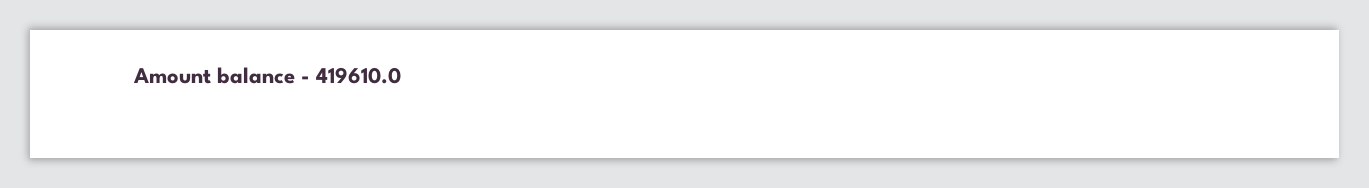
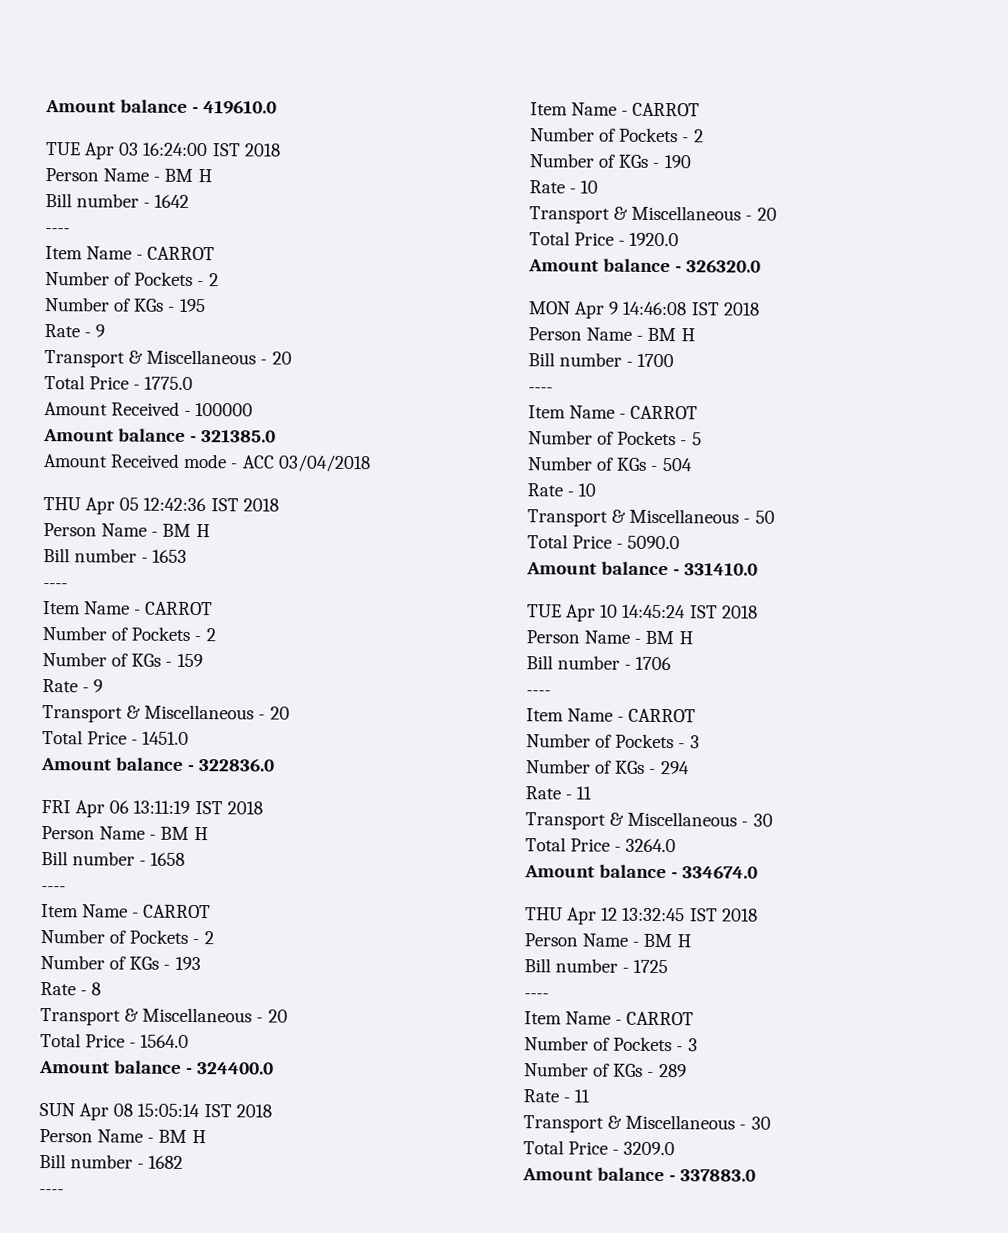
+ TUE Apr 03 16:24:00 IST 2018
+ Person Name - BM H
+ Bill number - 1642
+ ----
+ Item Name - CARROT
+ Number of Pockets - 2
+ Number of KGs - 195
+ Rate - 9
+ Transport & Miscellaneous - 20
+ Total Price - 1775.0
+ Amount Received - 100000
+ Amount balance - 321385.0
+ Amount Received mode - ACC 03/04/2018
+ THU Apr 05 12:42:36 IST 2018
+ Person Name - BM H
+ Bill number - 1653
+ ----
+ Item Name - CARROT
+ Number of Pockets - 2
+ Number of KGs - 159
+ Rate - 9
+ Transport & Miscellaneous - 20
+ Total Price - 1451.0
+ Amount balance - 322836.0
+ FRI Apr 06 13:11:19 IST 2018
+ Person Name - BM H
+ Bill number - 1658
+ ----
+ Item Name - CARROT
+ Number of Pockets - 2
+ Number of KGs - 193
+ Rate - 8
+ Transport & Miscellaneous - 20
+ Total Price - 1564.0
+ Amount balance - 324400.0
+ SUN Apr 08 15:05:14 IST 2018
+ Person Name - BM H
+ Bill number - 1682
+ ----
+ Item Name - CARROT
+ Number of Pockets - 2
+ Number of KGs - 190
+ Rate - 10
+ Transport & Miscellaneous - 20
+ Total Price - 1920.0
+ Amount balance - 326320.0
+ MON Apr 9 14:46:08 IST 2018
+ Person Name - BM H
+ Bill number - 1700
+ ----
+ Item Name - CARROT
+ Number of Pockets - 5
+ Number of KGs - 504
+ Rate - 10
+ Transport & Miscellaneous - 50
+ Total Price - 5090.0
+ Amount balance - 331410.0
+ TUE Apr 10 14:45:24 IST 2018
+ Person Name - BM H
+ Bill number - 1706
+ ----
+ Item Name - CARROT
+ Number of Pockets - 3
+ Number of KGs - 294
+ Rate - 11
+ Transport & Miscellaneous - 30
+ Total Price - 3264.0
+ Amount balance - 334674.0
+ THU Apr 12 13:32:45 IST 2018
+ Person Name - BM H
+ Bill number - 1725
+ ----
+ Item Name - CARROT
+ Number of Pockets - 3
+ Number of KGs - 289
+ Rate - 11
+ Transport & Miscellaneous - 30
+ Total Price - 3209.0
+ Amount balance - 337883.0

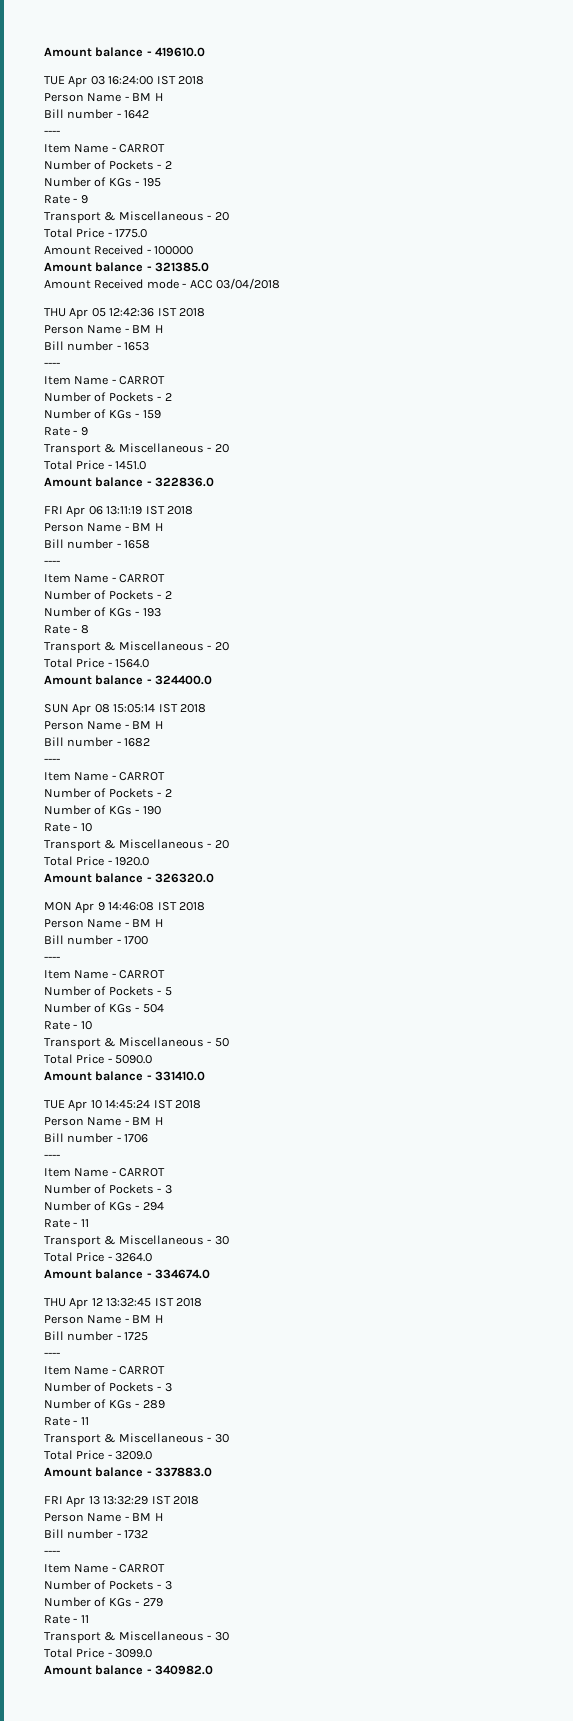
+ FRI Apr 13 13:32:29 IST 2018
+ Person Name - BM H
+ Bill number - 1732
+ ----
+ Item Name - CARROT
+ Number of Pockets - 3
+ Number of KGs - 279
+ Rate - 11
+ Transport & Miscellaneous - 30
+ Total Price - 3099.0
+ Amount balance - 340982.0

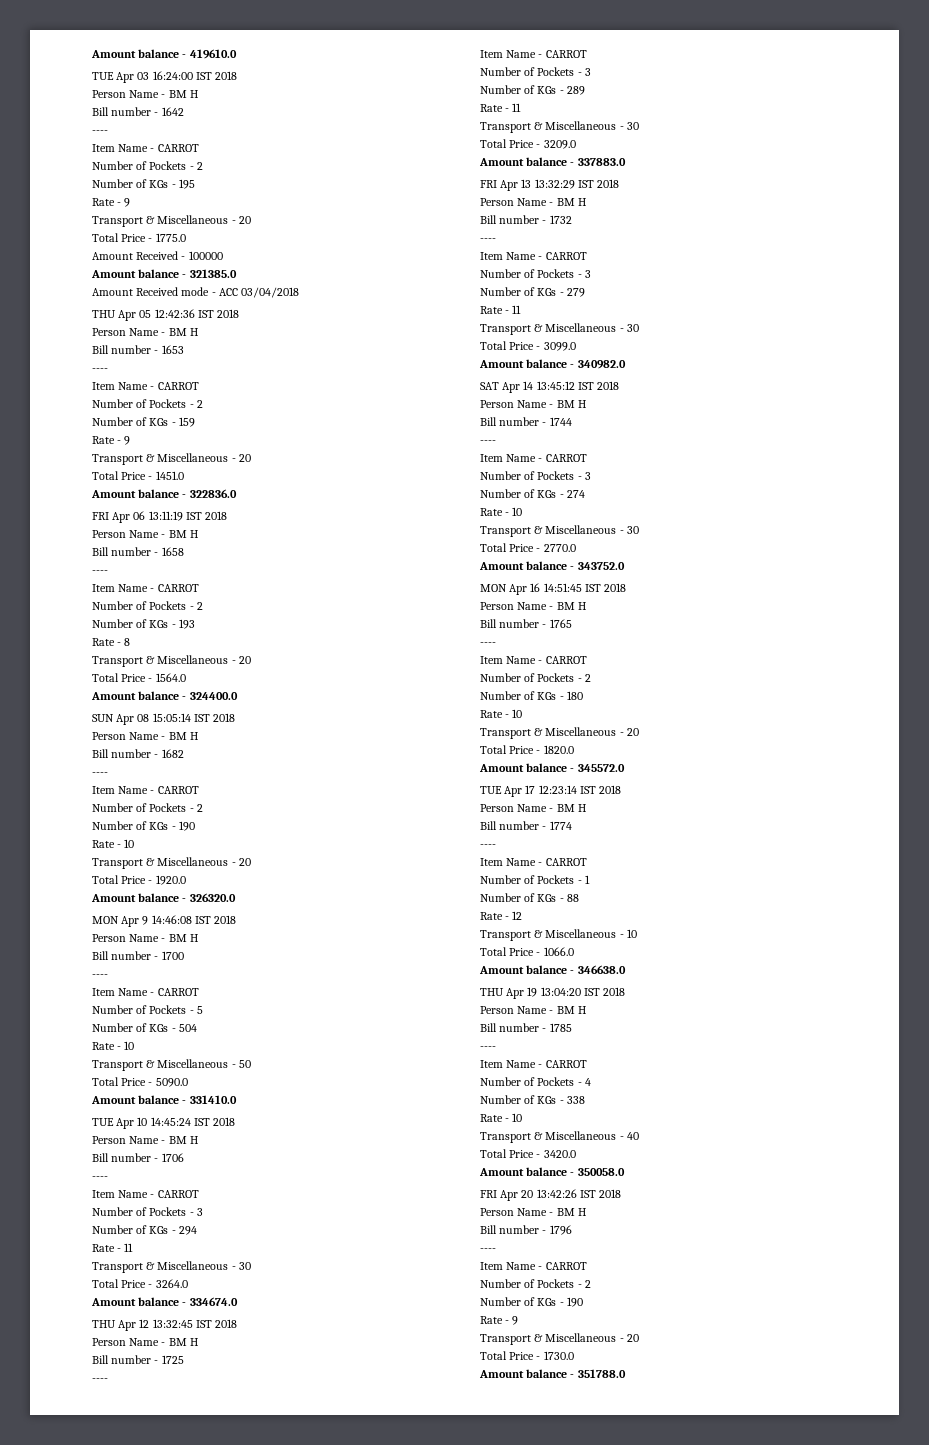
+ SAT Apr 14 13:45:12 IST 2018
+ Person Name - BM H
+ Bill number - 1744
+ ----
+ Item Name - CARROT
+ Number of Pockets - 3
+ Number of KGs - 274
+ Rate - 10
+ Transport & Miscellaneous - 30
+ Total Price - 2770.0
+ Amount balance - 343752.0
+ MON Apr 16 14:51:45 IST 2018
+ Person Name - BM H
+ Bill number - 1765
+ ----
+ Item Name - CARROT
+ Number of Pockets - 2
+ Number of KGs - 180
+ Rate - 10
+ Transport & Miscellaneous - 20
+ Total Price - 1820.0
+ Amount balance - 345572.0
+ TUE Apr 17 12:23:14 IST 2018
+ Person Name - BM H
+ Bill number - 1774
+ ----
+ Item Name - CARROT
+ Number of Pockets - 1
+ Number of KGs - 88
+ Rate - 12
+ Transport & Miscellaneous - 10
+ Total Price - 1066.0
+ Amount balance - 346638.0
+ THU Apr 19 13:04:20 IST 2018
+ Person Name - BM H
+ Bill number - 1785
+ ----
+ Item Name - CARROT
+ Number of Pockets - 4
+ Number of KGs - 338
+ Rate - 10
+ Transport & Miscellaneous - 40
+ Total Price - 3420.0
+ Amount balance - 350058.0
+ FRI Apr 20 13:42:26 IST 2018
+ Person Name - BM H
+ Bill number - 1796
+ ----
+ Item Name - CARROT
+ Number of Pockets - 2
+ Number of KGs - 190
+ Rate - 9
+ Transport & Miscellaneous - 20
+ Total Price - 1730.0
+ Amount balance - 351788.0

